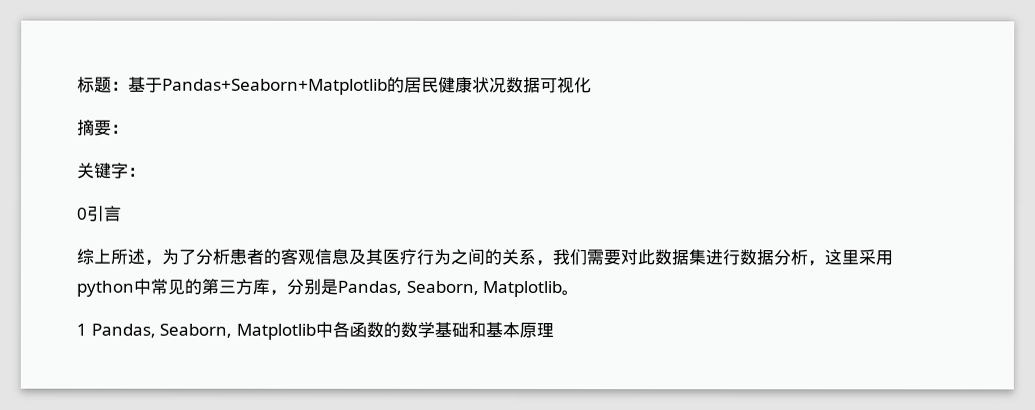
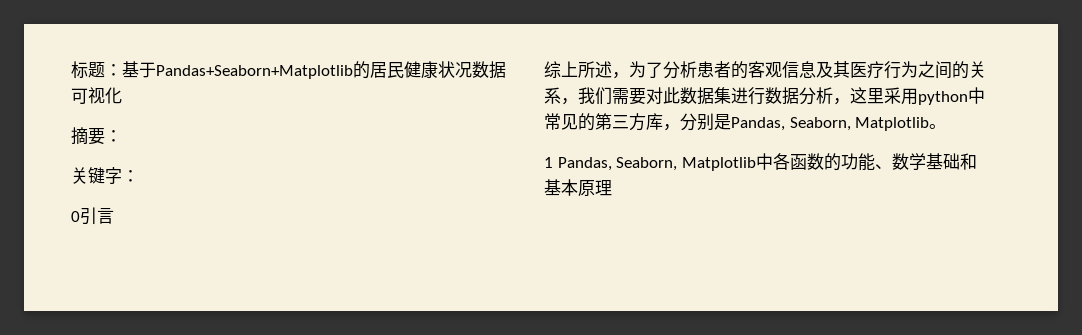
- 1 Pandas, Seaborn, Matplotlib中各函数的数学基础和基本原理
+ 1 Pandas, Seaborn, Matplotlib中各函数的功能、数学基础和基本原理

